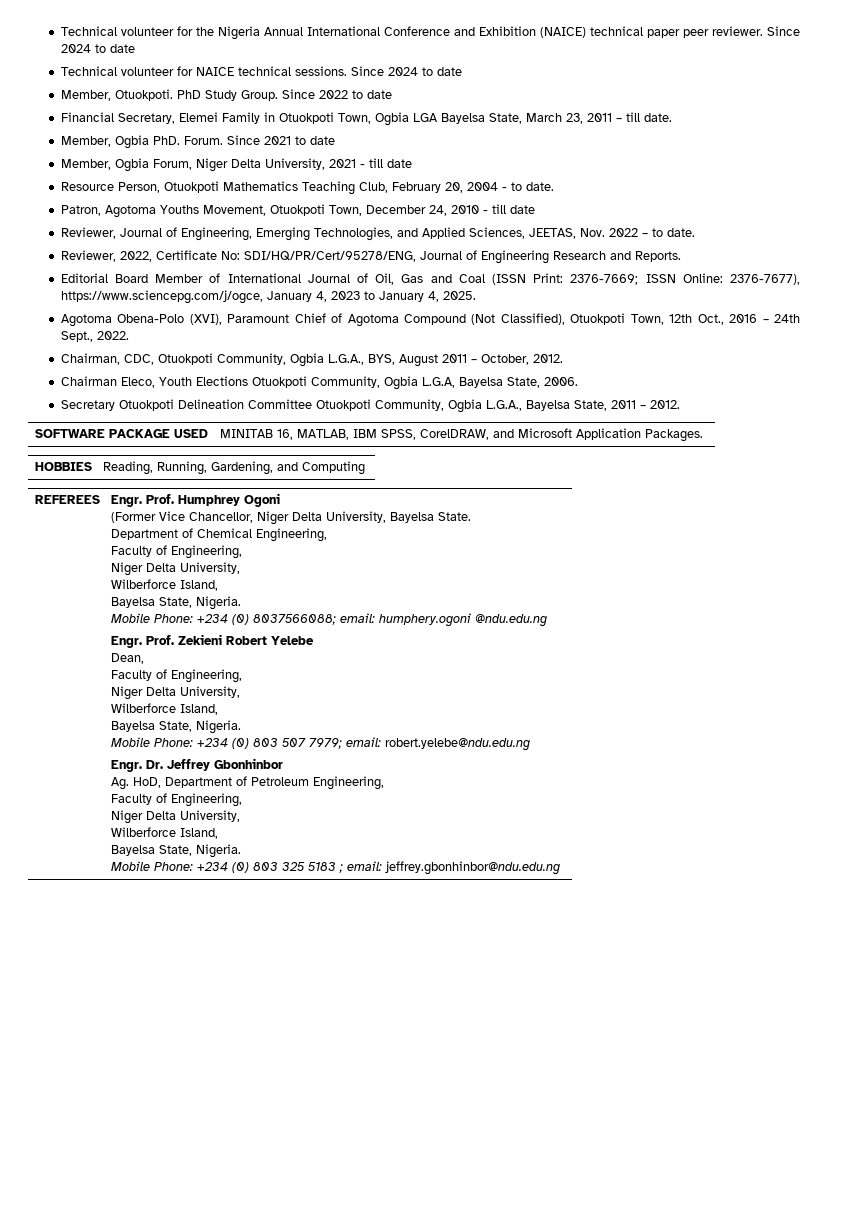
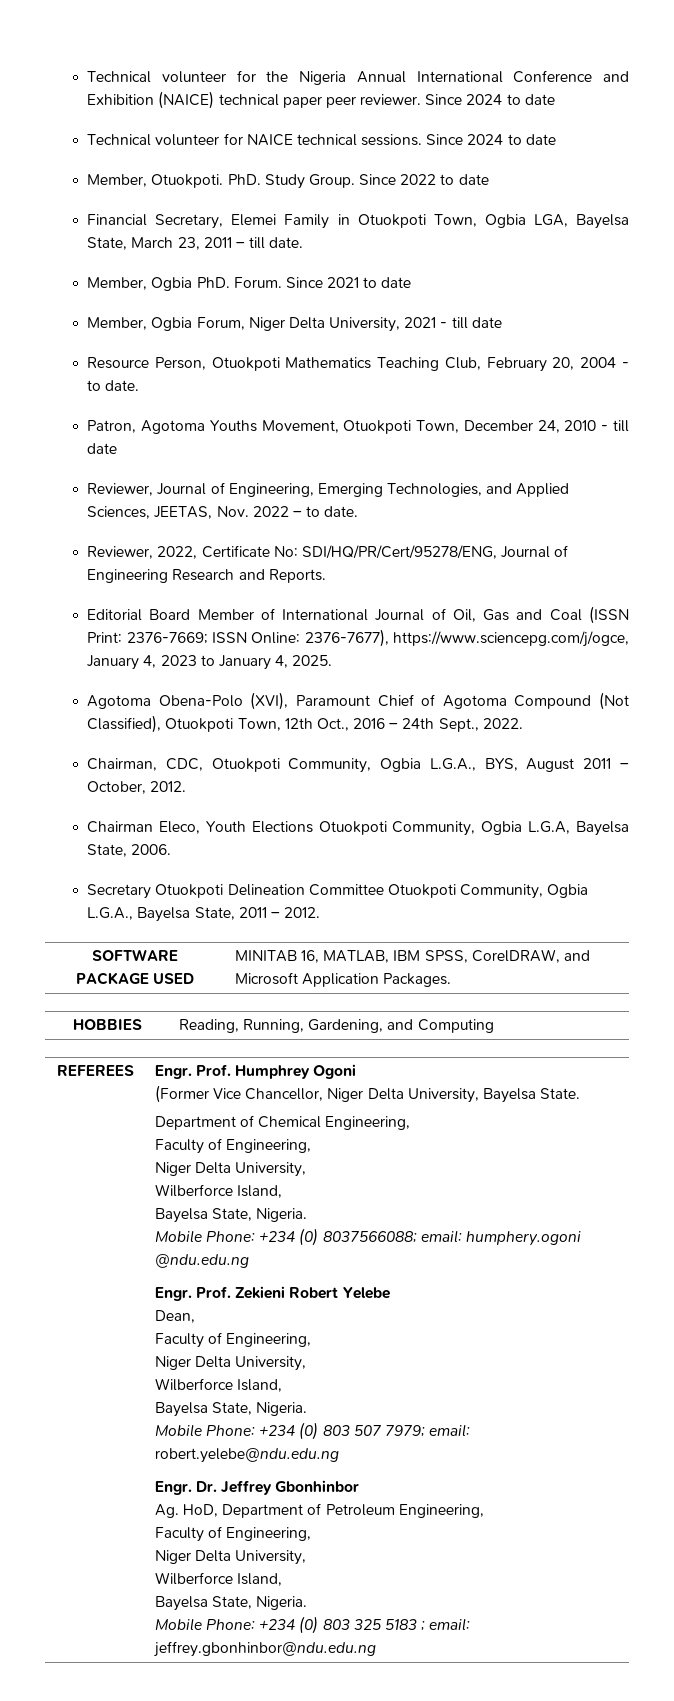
- PhD Study Group.
+ PhD. Study Group.
- Financial Secretary, Elemei Family in Otuokpoti Town, Ogbia LGA Bayelsa State, March 23, 2011 – till date.
+ Financial Secretary, Elemei Family in Otuokpoti Town, Ogbia LGA, Bayelsa State, March 23, 2011 – till date.

